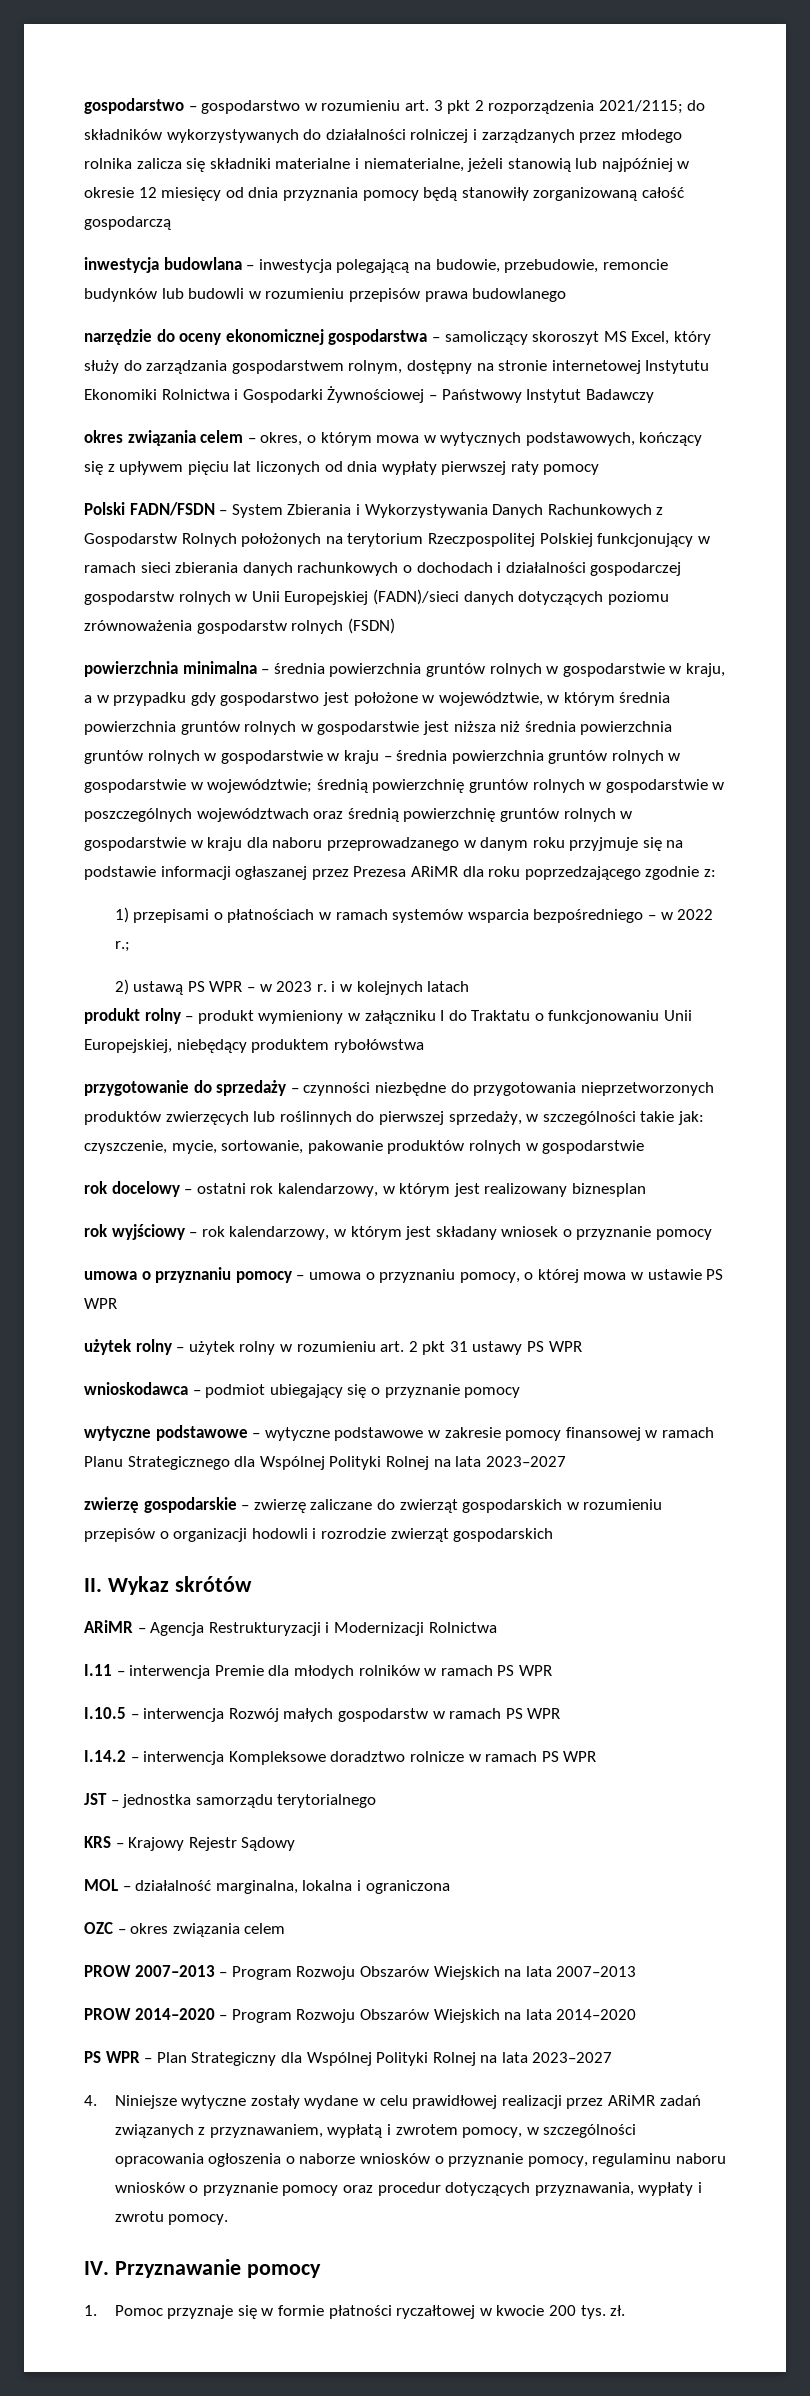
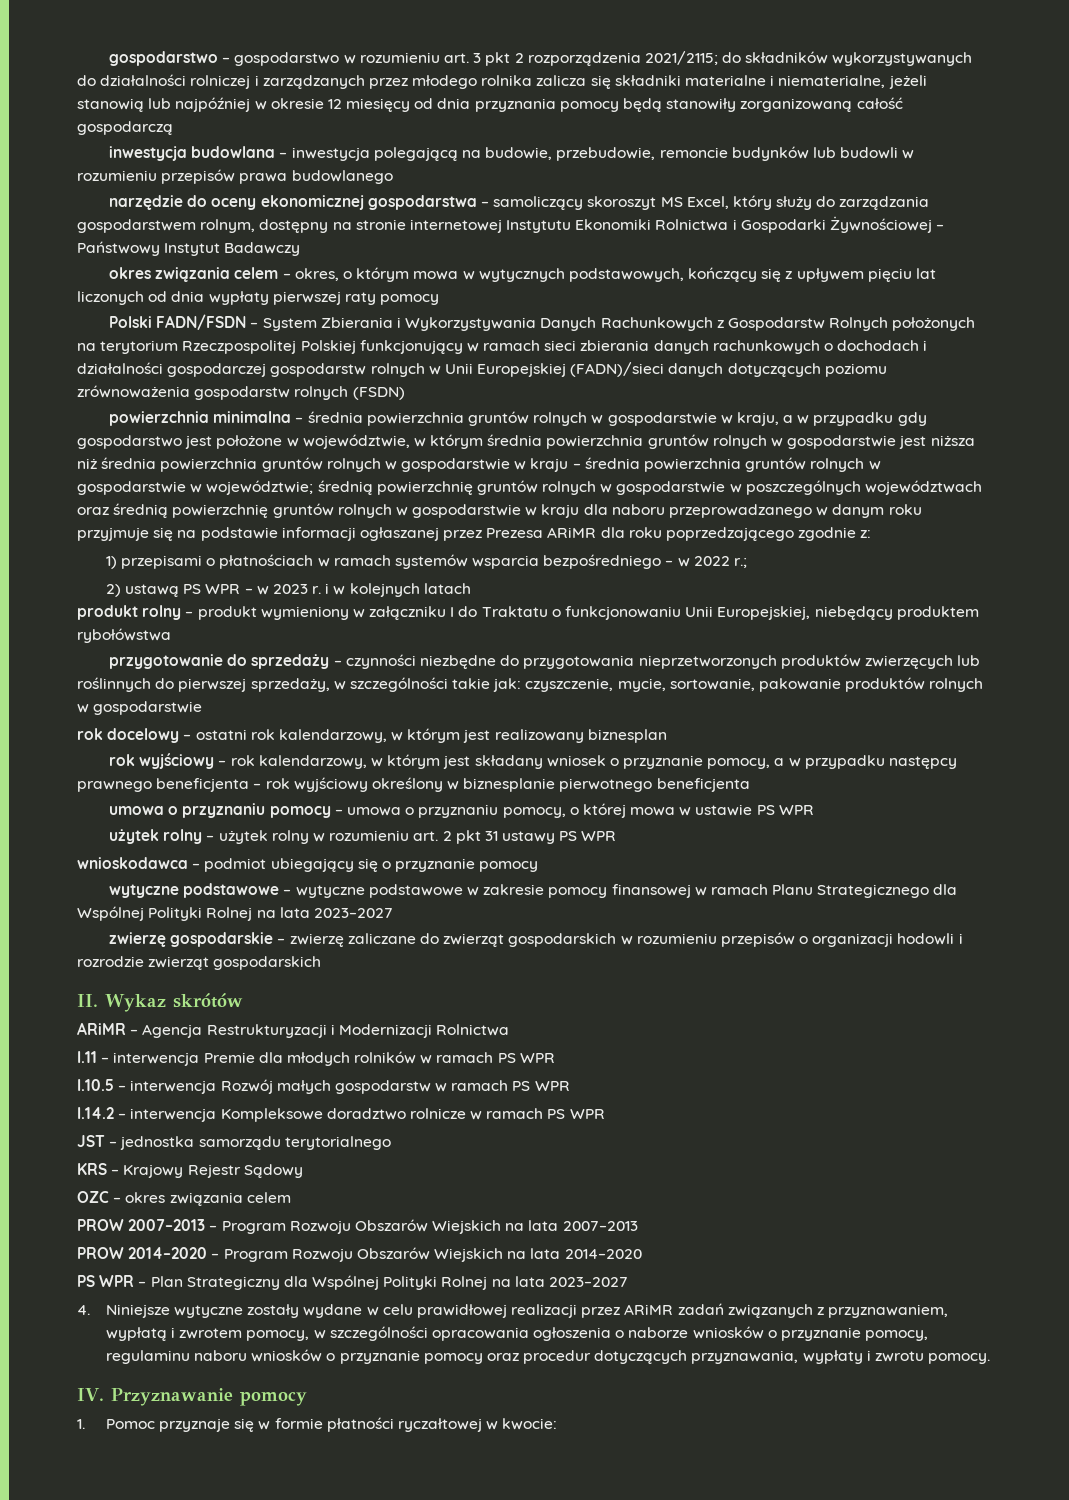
- rok wyjściowy – rok kalendarzowy, w którym jest składany wniosek o przyznanie pomocy
+ rok wyjściowy – rok kalendarzowy, w którym jest składany wniosek o przyznanie pomocy, a w przypadku następcy prawnego beneficjenta – rok wyjściowy określony w biznesplanie pierwotnego beneficjenta
- MOL – działalność marginalna, lokalna i ograniczona
- 1. Pomoc przyznaje się w formie płatności ryczałtowej w kwocie 200 tys. zł.
+ 1. Pomoc przyznaje się w formie płatności ryczałtowej w kwocie:

